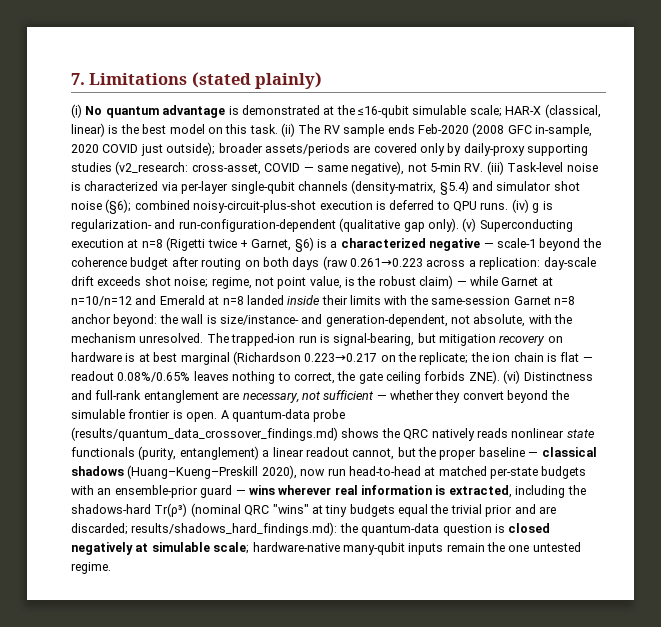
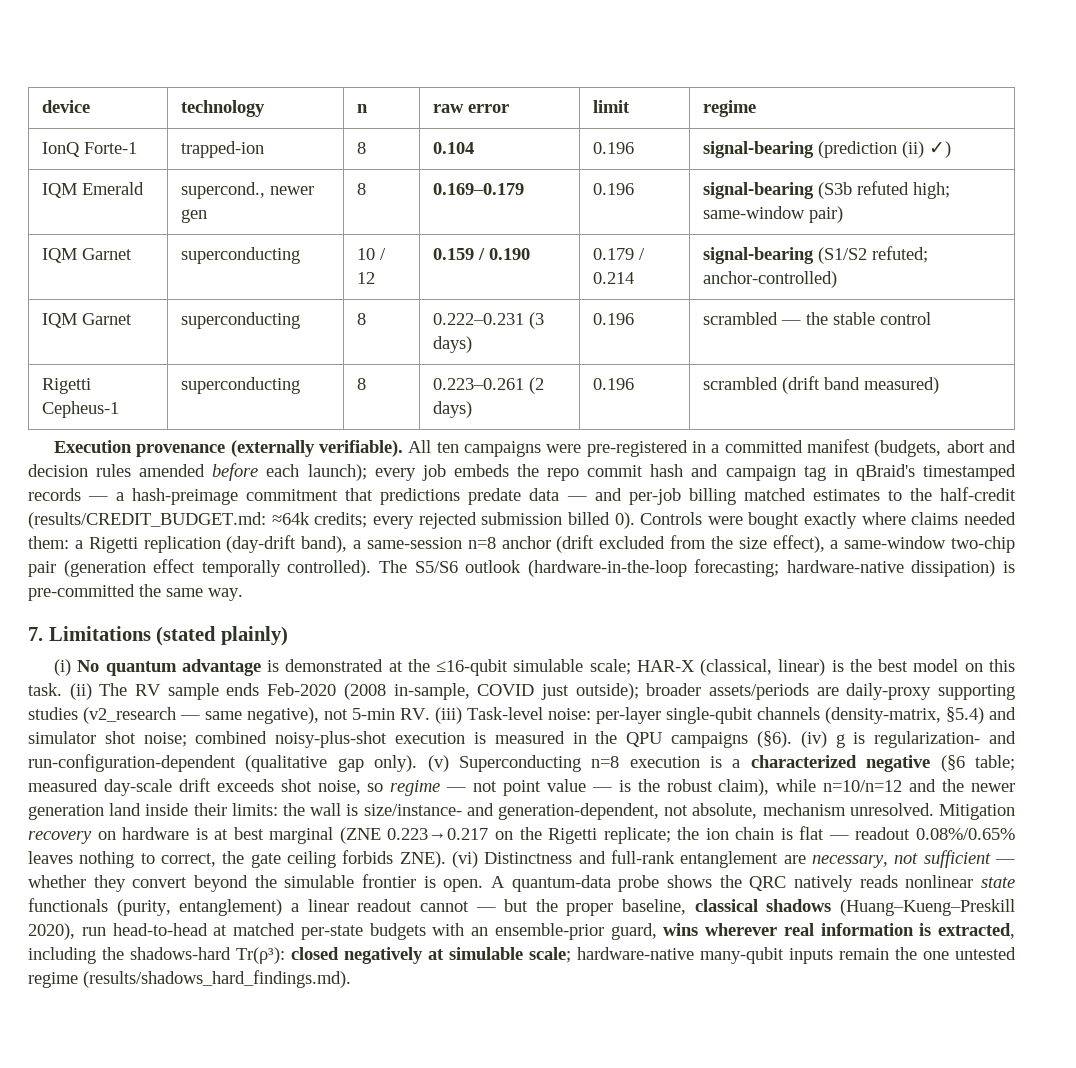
+ device | technology | n | raw error | limit | regime
+ IonQ Forte-1 | trapped-ion | 8 | 0.104 | 0.196 | signal-bearing (prediction (ii) ✓)
+ IQM Emerald | supercond., newer gen | 8 | 0.169–0.179 | 0.196 | signal-bearing (S3b refuted high; same-window pair)
+ IQM Garnet | superconducting | 10 / 12 | 0.159 / 0.190 | 0.179 / 0.214 | signal-bearing (S1/S2 refuted; anchor-controlled)
+ IQM Garnet | superconducting | 8 | 0.222–0.231 (3 days) | 0.196 | scrambled — the stable control
+ Rigetti Cepheus-1 | superconducting | 8 | 0.223–0.261 (2 days) | 0.196 | scrambled (drift band measured)
+ Execution provenance (externally verifiable). All ten campaigns were pre-registered in a committed manifest (budgets, abort and decision rules amended before each launch); every job embeds the repo commit hash and campaign tag in qBraid's timestamped records — a hash-preimage commitment that predictions predate data — and per-job billing matched estimates to the half-credit (results/CREDIT_BUDGET.md: ≈64k credits; every rejected submission billed 0). Controls were bought exactly where claims needed them: a Rigetti replication (day-drift band), a same-session n=8 anchor (drift excluded from the size effect), a same-window two-chip pair (generation effect temporally controlled). The S5/S6 outlook (hardware-in-the-loop forecasting; hardware-native dissipation) is pre-committed the same way.
- (ii) The RV sample ends Feb-2020 (2008 GFC in-sample, 2020 COVID just outside); broader assets/periods are covered only by daily-proxy supporting studies (v2_research: cross-asset, COVID — same negative), not 5-min RV. (iii) Task-level noise is characterized via per-layer single-qubit channels (density-matrix, §5.4) and simulator shot noise (§6); combined noisy-circuit-plus-shot execution is deferred to QPU runs.
+ (ii) The RV sample ends Feb-2020 (2008 in-sample, COVID just outside); broader assets/periods are daily-proxy supporting studies (v2_research — same negative), not 5-min RV. (iii) Task-level noise: per-layer single-qubit channels (density-matrix, §5.4) and simulator shot noise; combined noisy-plus-shot execution is measured in the QPU campaigns (§6).
- (v) Superconducting execution at n=8 (Rigetti twice + Garnet, §6) is a characterized negative — scale-1 beyond the coherence budget after routing on both days (raw 0.261→0.223 across a replication: day-scale drift exceeds shot noise; regime, not point value, is the robust claim) — while Garnet at n=10/n=12 and Emerald at n=8 landed inside their limits with the same-session Garnet n=8 anchor beyond: the wall is size/instance- and generation-dependent, not absolute, with the mechanism unresolved. The trapped-ion run is signal-bearing, but mitigation recovery on hardware is at best marginal (Richardson 0.223→0.217 on the replicate; the ion chain is flat — readout 0.08%/0.65% leaves nothing to correct, the gate ceiling forbids ZNE).
+ (v) Superconducting n=8 execution is a characterized negative (§6 table; measured day-scale drift exceeds shot noise, so regime — not point value — is the robust claim), while n=10/n=12 and the newer generation land inside their limits: the wall is size/instance- and generation-dependent, not absolute, mechanism unresolved. Mitigation recovery on hardware is at best marginal (ZNE 0.223→0.217 on the Rigetti replicate; the ion chain is flat — readout 0.08%/0.65% leaves nothing to correct, the gate ceiling forbids ZNE).
- A quantum-data probe (results/quantum_data_crossover_findings.md) shows the QRC natively reads nonlinear state functionals (purity, entanglement) a linear readout cannot, but the proper baseline — classical shadows (Huang–Kueng–Preskill 2020), now run head-to-head at matched per-state budgets with an ensemble-prior guard — wins wherever real information is extracted, including the shadows-hard Tr(ρ³) (nominal QRC "wins" at tiny budgets equal the trivial prior and are discarded; results/shadows_hard_findings.md): the quantum-data question is closed negatively at simulable scale; hardware-native many-qubit inputs remain the one untested regime.
+ A quantum-data probe shows the QRC natively reads nonlinear state functionals (purity, entanglement) a linear readout cannot — but the proper baseline, classical shadows (Huang–Kueng–Preskill 2020), run head-to-head at matched per-state budgets with an ensemble-prior guard, wins wherever real information is extracted, including the shadows-hard Tr(ρ³): closed negatively at simulable scale; hardware-native many-qubit inputs remain the one untested regime (results/shadows_hard_findings.md).

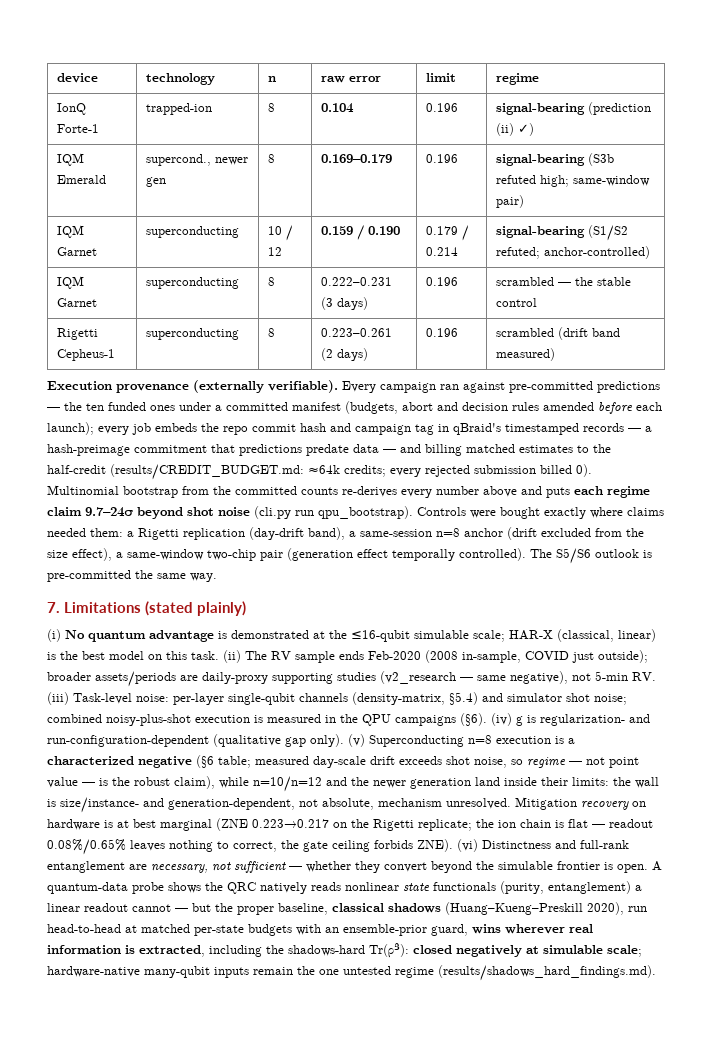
- All ten campaigns were pre-registered in a committed manifest (budgets, abort and decision rules amended before each launch); every job embeds the repo commit hash and campaign tag in qBraid's timestamped records — a hash-preimage commitment that predictions predate data — and per-job billing matched estimates to the half-credit (results/CREDIT_BUDGET.md: ≈64k credits; every rejected submission billed 0).
+ Every campaign ran against pre-committed predictions — the ten funded ones under a committed manifest (budgets, abort and decision rules amended before each launch); every job embeds the repo commit hash and campaign tag in qBraid's timestamped records — a hash-preimage commitment that predictions predate data — and billing matched estimates to the half-credit (results/CREDIT_BUDGET.md: ≈64k credits; every rejected submission billed 0).
+ Multinomial bootstrap from the committed counts re-derives every number above and puts each regime claim 9.7–24σ beyond shot noise (cli.py run qpu_bootstrap).
- The S5/S6 outlook (hardware-in-the-loop forecasting; hardware-native dissipation) is pre-committed the same way.
+ The S5/S6 outlook is pre-committed the same way.

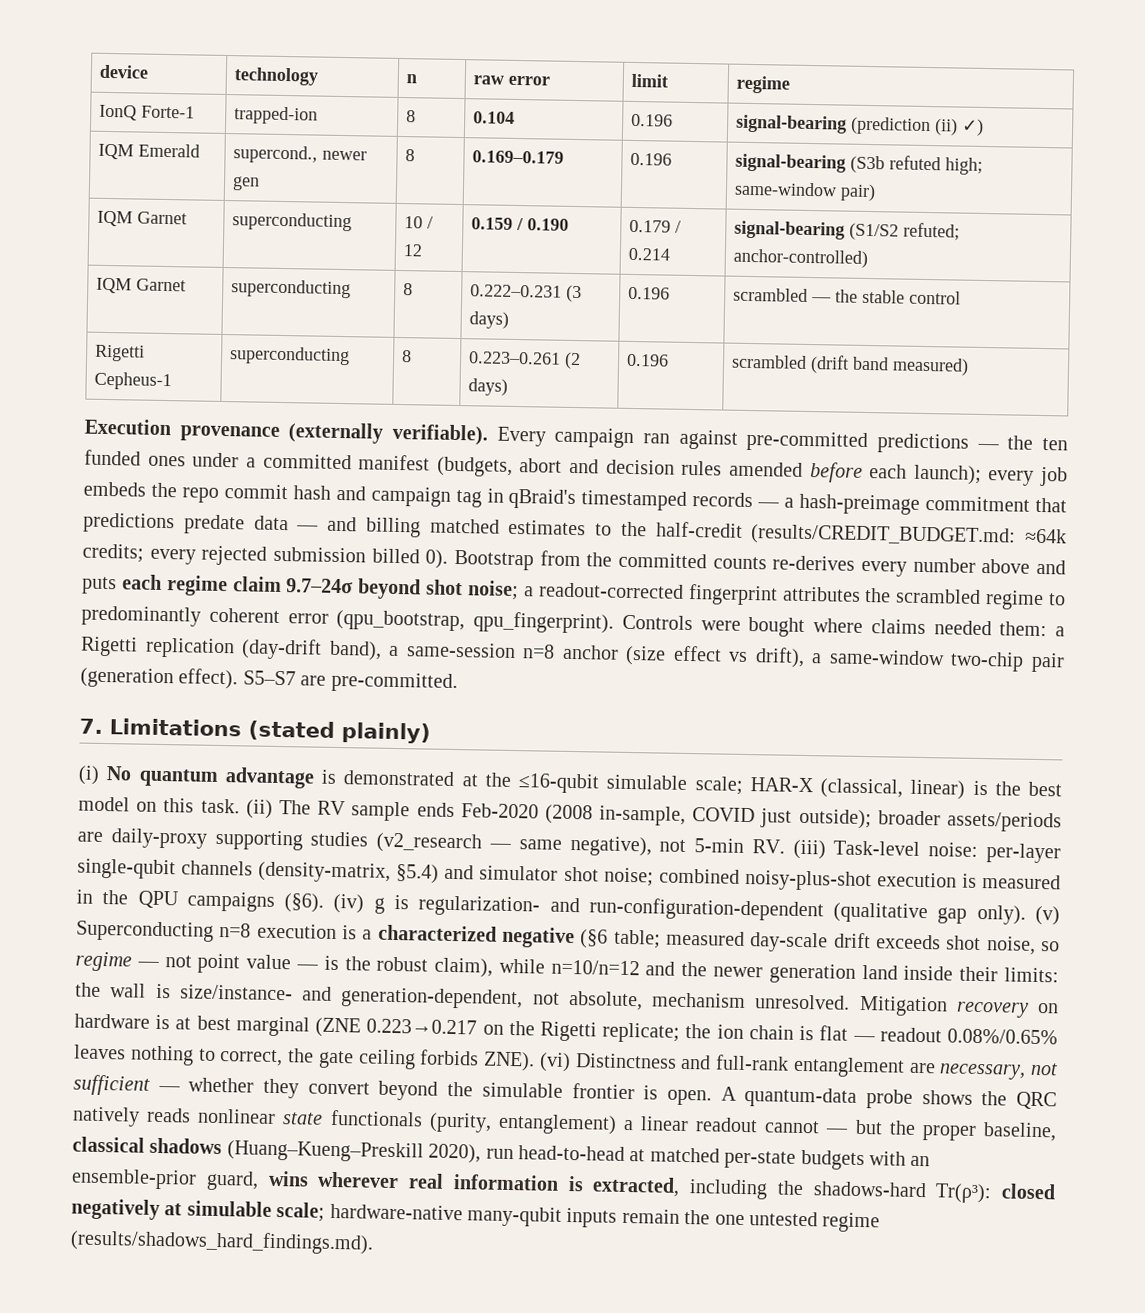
- Multinomial bootstrap from the committed counts re-derives every number above and puts each regime claim 9.7–24σ beyond shot noise (cli.py run qpu_bootstrap).
+ Bootstrap from the committed counts re-derives every number above and puts each regime claim 9.7–24σ beyond shot noise; a readout-corrected fingerprint attributes the scrambled regime to predominantly coherent error (qpu_bootstrap, qpu_fingerprint).
- Controls were bought exactly where claims needed them: a Rigetti replication (day-drift band), a same-session n=8 anchor (drift excluded from the size effect), a same-window two-chip pair (generation effect temporally controlled). The S5/S6 outlook is pre-committed the same way.
+ Controls were bought where claims needed them: a Rigetti replication (day-drift band), a same-session n=8 anchor (size effect vs drift), a same-window two-chip pair (generation effect). S5–S7 are pre-committed.

